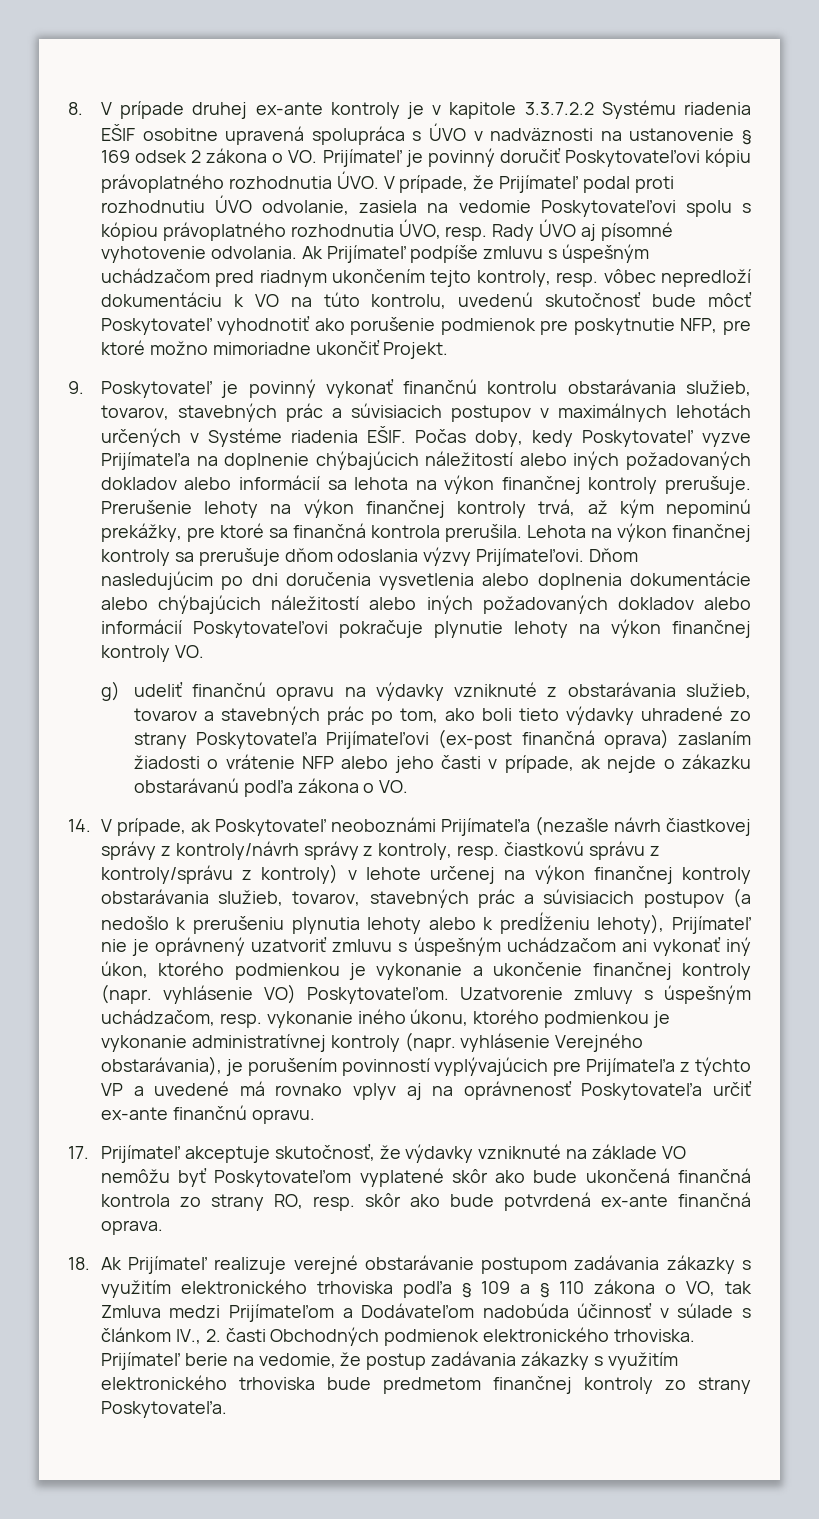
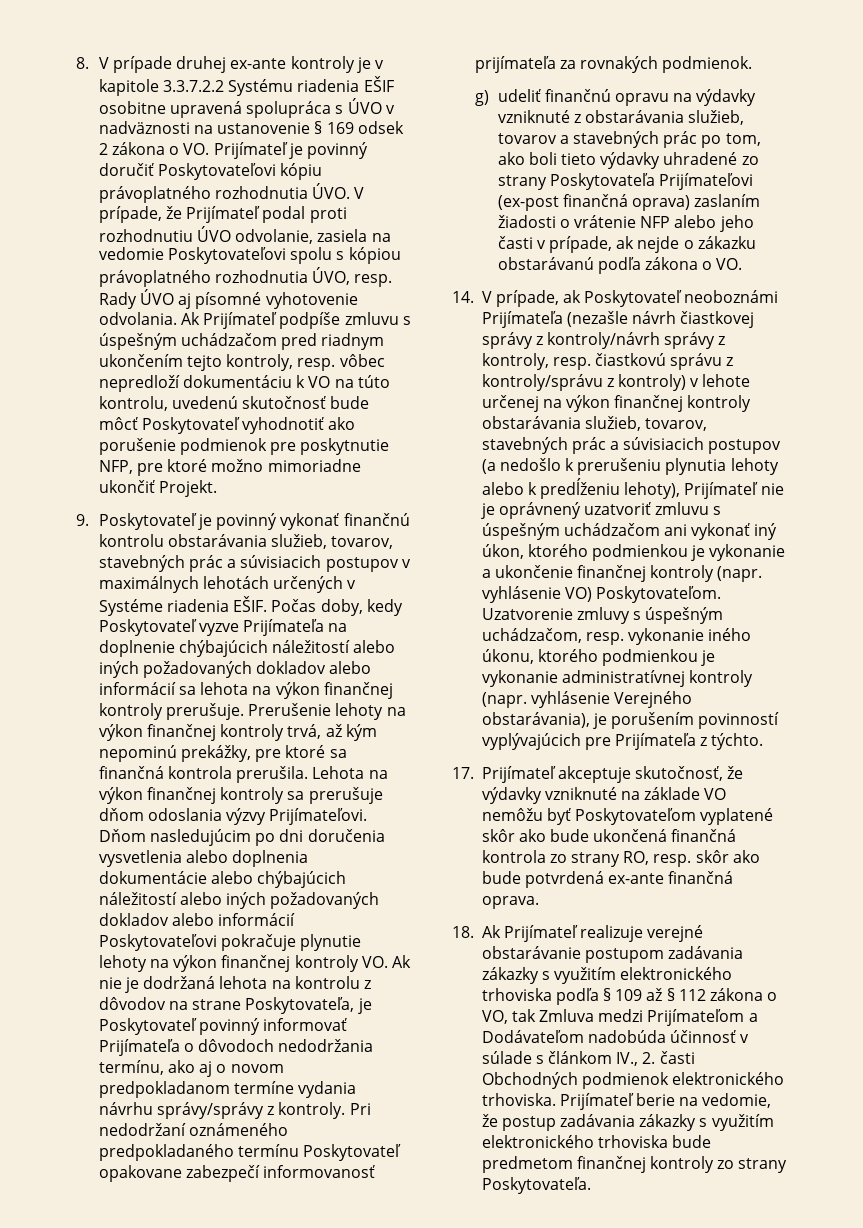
- Dňom nasledujúcim po dni doručenia vysvetlenia alebo doplnenia dokumentácie alebo chýbajúcich náležitostí alebo iných požadovaných dokladov alebo informácií Poskytovateľovi pokračuje plynutie lehoty na výkon finančnej kontroly VO.
+ Dňom nasledujúcim po dni doručenia vysvetlenia alebo doplnenia dokumentácie alebo chýbajúcich náležitostí alebo iných požadovaných dokladov alebo informácií Poskytovateľovi pokračuje plynutie lehoty na výkon finančnej kontroly VO. Ak nie je dodržaná lehota na kontrolu z dôvodov na strane Poskytovateľa, je Poskytovateľ povinný informovať Prijímateľa o dôvodoch nedodržania termínu, ako aj o novom predpokladanom termíne vydania návrhu správy/správy z kontroly. Pri nedodržaní oznámeného predpokladaného termínu Poskytovateľ opakovane zabezpečí informovanosť prijímateľa za rovnakých podmienok.
- Uzatvorenie zmluvy s úspešným uchádzačom, resp. vykonanie iného úkonu, ktorého podmienkou je vykonanie administratívnej kontroly (napr. vyhlásenie Verejného obstarávania), je porušením povinností vyplývajúcich pre Prijímateľa z týchto VP a uvedené má rovnako vplyv aj na oprávnenosť Poskytovateľa určiť ex-ante finančnú opravu.
+ Uzatvorenie zmluvy s úspešným uchádzačom, resp. vykonanie iného úkonu, ktorého podmienkou je vykonanie administratívnej kontroly (napr. vyhlásenie Verejného obstarávania), je porušením povinností vyplývajúcich pre Prijímateľa z týchto.
- 18. Ak Prijímateľ realizuje verejné obstarávanie postupom zadávania zákazky s využitím elektronického trhoviska podľa § 109 a § 110 zákona o VO, tak Zmluva medzi Prijímateľom a Dodávateľom nadobúda účinnosť v súlade s článkom IV., 2. časti Obchodných podmienok elektronického trhoviska.
+ 18. Ak Prijímateľ realizuje verejné obstarávanie postupom zadávania zákazky s využitím elektronického trhoviska podľa § 109 až § 112 zákona o VO, tak Zmluva medzi Prijímateľom a Dodávateľom nadobúda účinnosť v súlade s článkom IV., 2. časti Obchodných podmienok elektronického trhoviska.

